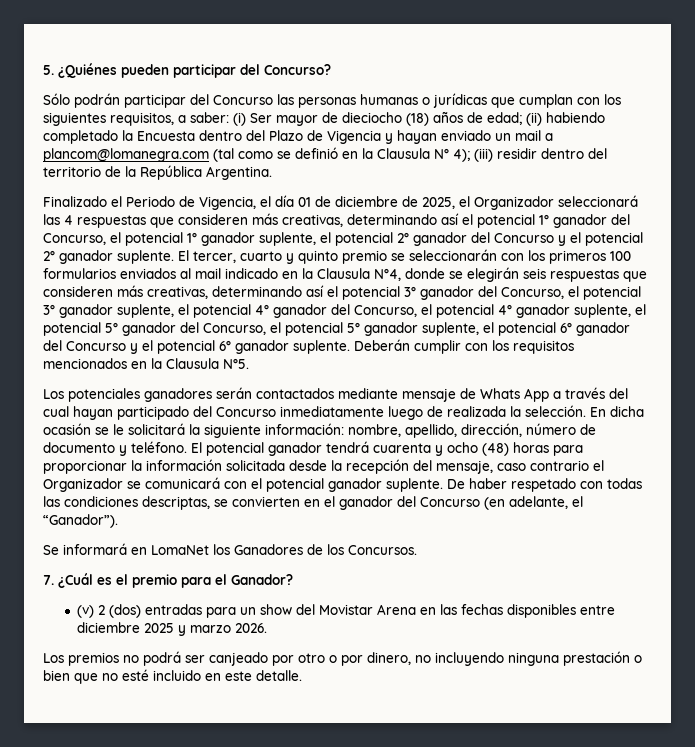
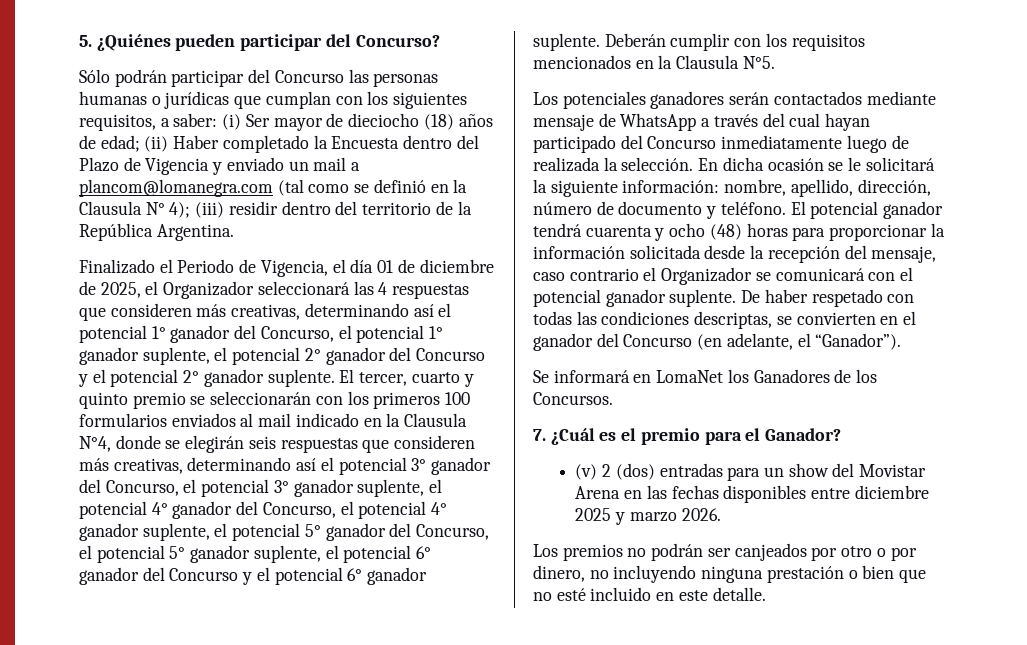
- Sólo podrán participar del Concurso las personas humanas o jurídicas que cumplan con los siguientes requisitos, a saber: (i) Ser mayor de dieciocho (18) años de edad; (ii) habiendo completado la Encuesta dentro del Plazo de Vigencia y hayan enviado un mail a plancom@lomanegra.com (tal como se definió en la Clausula N° 4); (iii) residir dentro del territorio de la República Argentina.
+ Sólo podrán participar del Concurso las personas humanas o jurídicas que cumplan con los siguientes requisitos, a saber: (i) Ser mayor de dieciocho (18) años de edad; (ii) Haber completado la Encuesta dentro del Plazo de Vigencia y enviado un mail a plancom@lomanegra.com (tal como se definió en la Clausula N° 4); (iii) residir dentro del territorio de la República Argentina.
- Los potenciales ganadores serán contactados mediante mensaje de Whats App a través del cual hayan participado del Concurso inmediatamente luego de realizada la selección.
+ Los potenciales ganadores serán contactados mediante mensaje de WhatsApp a través del cual hayan participado del Concurso inmediatamente luego de realizada la selección.
- Los premios no podrá ser canjeado por otro o por dinero, no incluyendo ninguna prestación o bien que no esté incluido en este detalle.
+ Los premios no podrán ser canjeados por otro o por dinero, no incluyendo ninguna prestación o bien que no esté incluido en este detalle.

